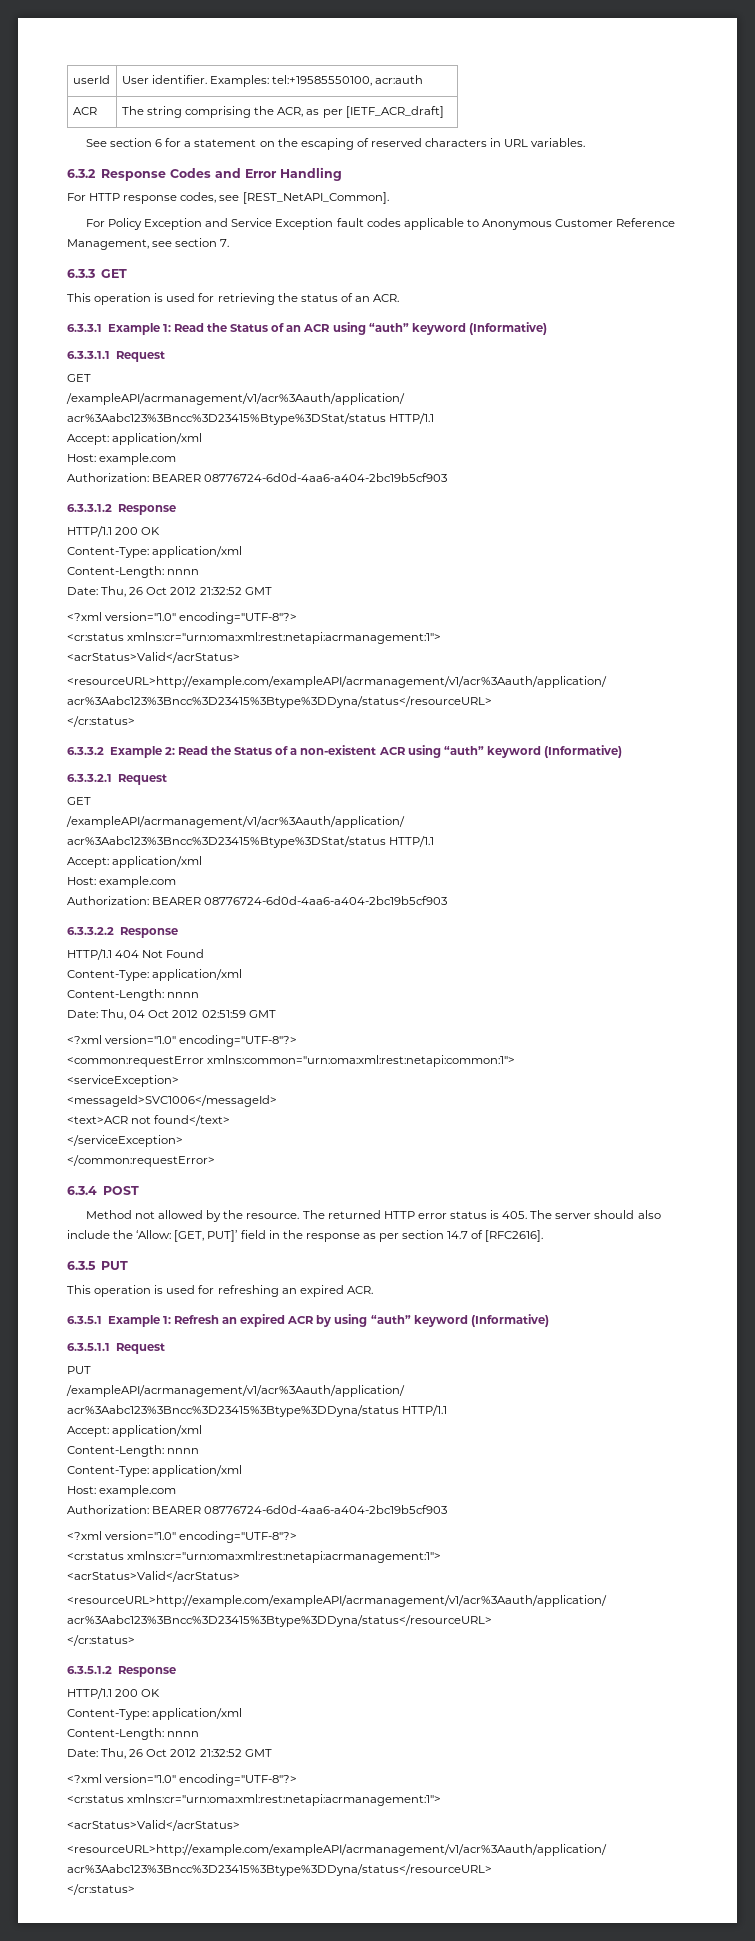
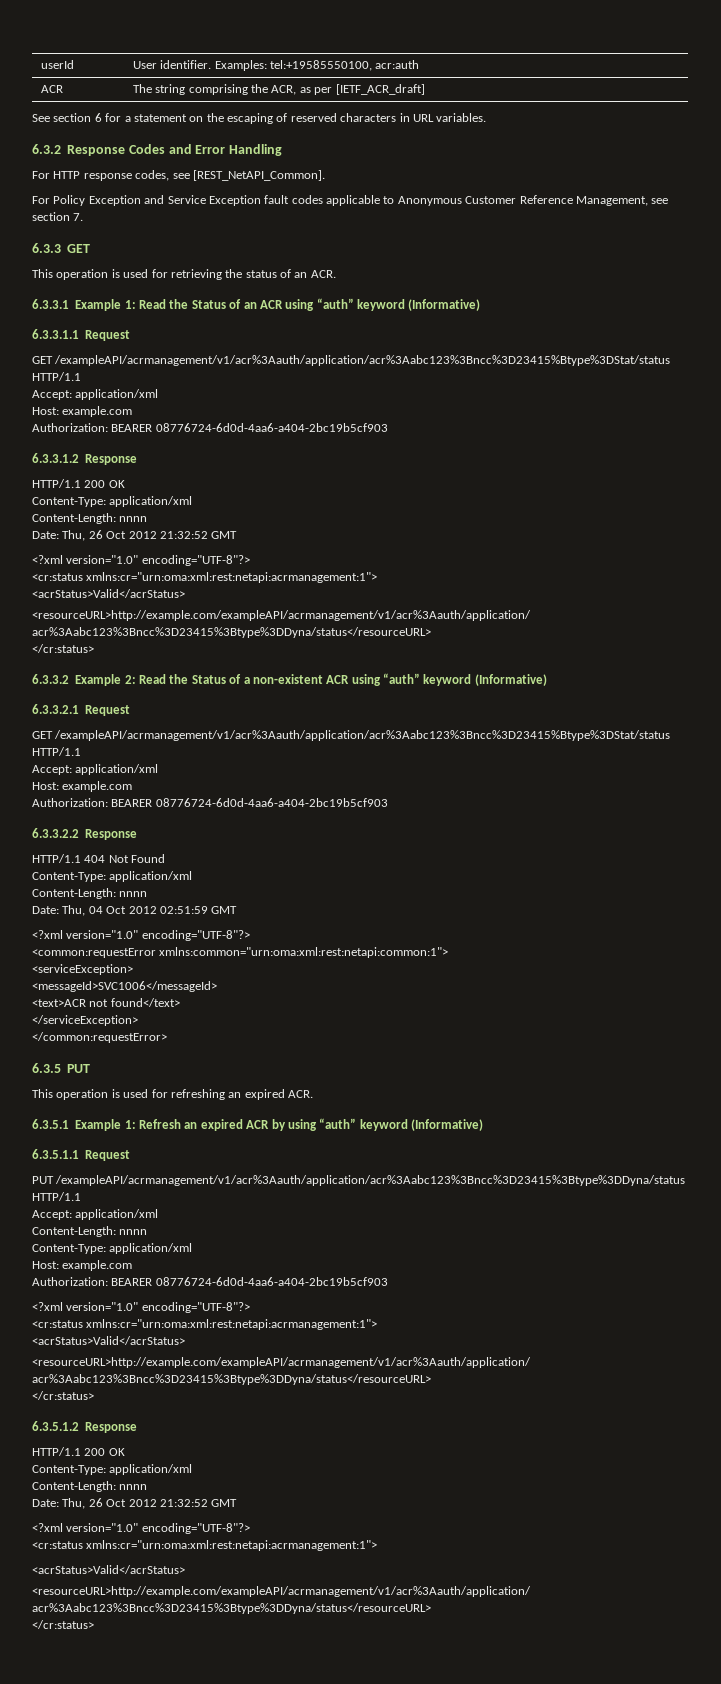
- 6.3.4 POST
- Method not allowed by the resource. The returned HTTP error status is 405. The server should also include the ‘Allow: [GET, PUT]’ field in the response as per section 14.7 of [RFC2616].

